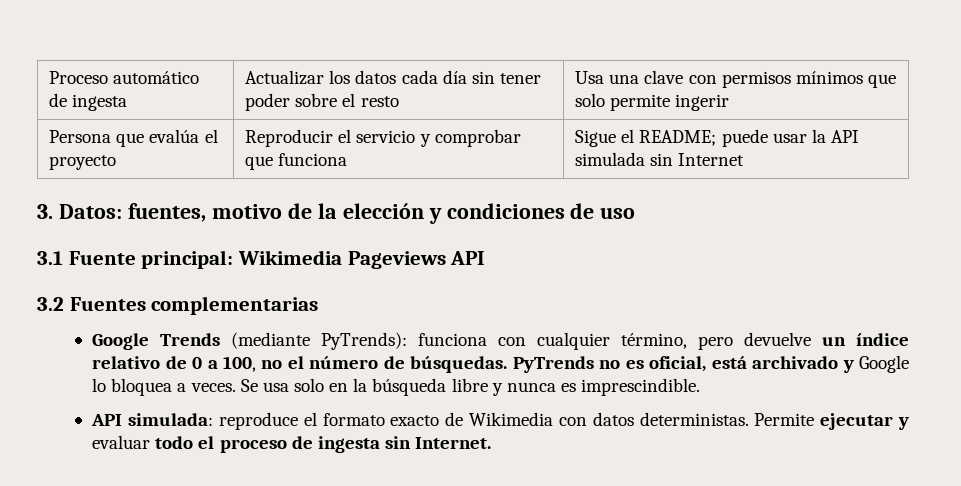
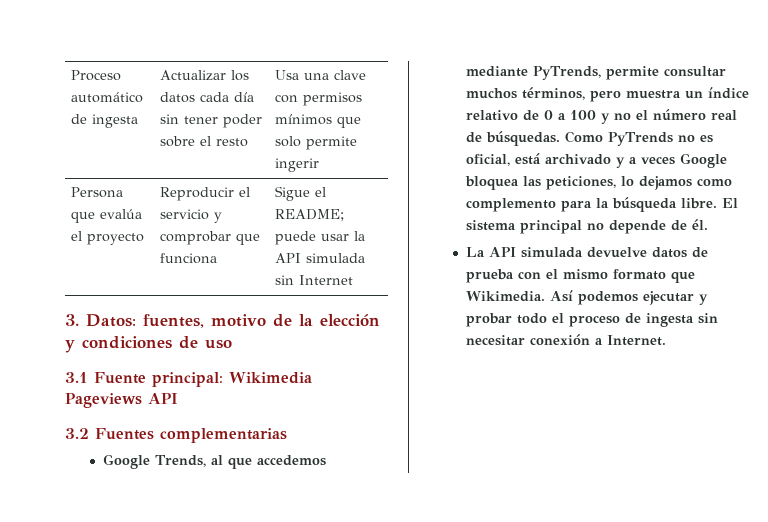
- Google Trends (mediante PyTrends): funciona con cualquier término, pero devuelve un índice relativo de 0 a 100, no el número de búsquedas.
+ Google Trends, al que accedemos mediante PyTrends, permite consultar muchos términos, pero muestra un índice relativo de 0 a 100 y no el número real de búsquedas.
- PyTrends no es oficial, está archivado y Google lo bloquea a veces. Se usa solo en la búsqueda libre y nunca es imprescindible.
- API simulada: reproduce el formato exacto de Wikimedia con datos deterministas. Permite ejecutar y evaluar todo el proceso de ingesta sin Internet.
+ Como PyTrends no es oficial, está archivado y a veces Google bloquea las peticiones, lo dejamos como complemento para la búsqueda libre. El sistema principal no depende de él.
+ La API simulada devuelve datos de prueba con el mismo formato que Wikimedia. Así podemos ejecutar y probar todo el proceso de ingesta sin necesitar conexión a Internet.

